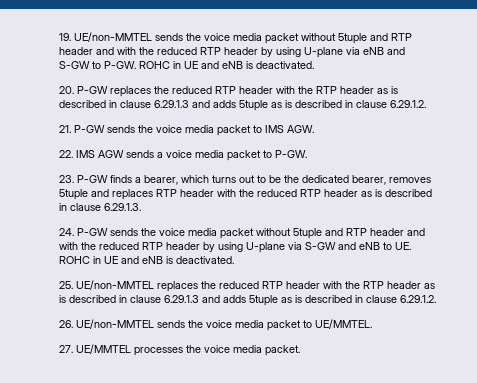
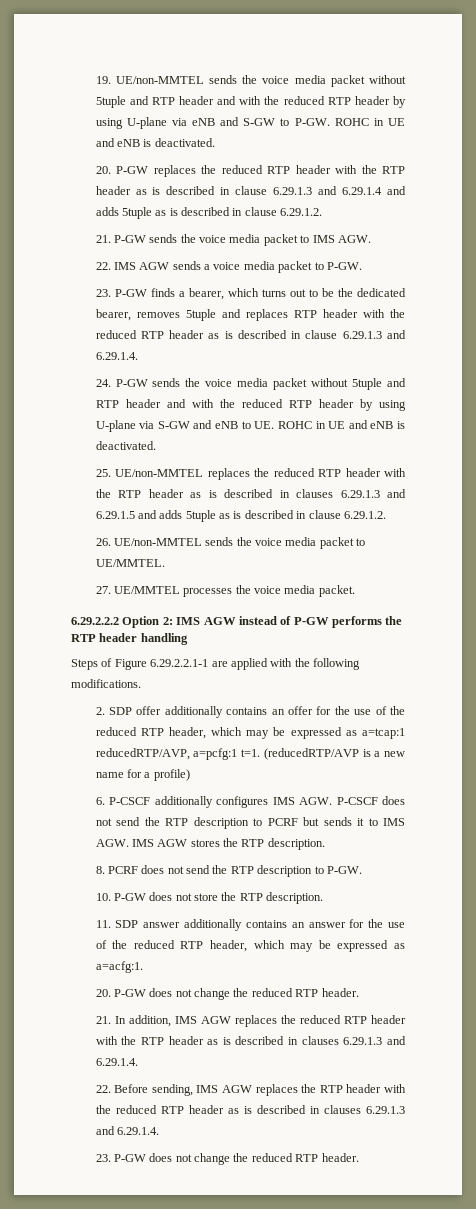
- 20. P-GW replaces the reduced RTP header with the RTP header as is described in clause 6.29.1.3 and adds 5tuple as is described in clause 6.29.1.2.
+ 20. P-GW replaces the reduced RTP header with the RTP header as is described in clause 6.29.1.3 and 6.29.1.4 and adds 5tuple as is described in clause 6.29.1.2.
- 23. P-GW finds a bearer, which turns out to be the dedicated bearer, removes 5tuple and replaces RTP header with the reduced RTP header as is described in clause 6.29.1.3.
+ 23. P-GW finds a bearer, which turns out to be the dedicated bearer, removes 5tuple and replaces RTP header with the reduced RTP header as is described in clause 6.29.1.3 and 6.29.1.4.
- 25. UE/non-MMTEL replaces the reduced RTP header with the RTP header as is described in clause 6.29.1.3 and adds 5tuple as is described in clause 6.29.1.2.
+ 25. UE/non-MMTEL replaces the reduced RTP header with the RTP header as is described in clauses 6.29.1.3 and 6.29.1.5 and adds 5tuple as is described in clause 6.29.1.2.
+ 6.29.2.2.2 Option 2: IMS AGW instead of P-GW performs the RTP header handling
+ Steps of Figure 6.29.2.2.1-1 are applied with the following modifications.
+ 2. SDP offer additionally contains an offer for the use of the reduced RTP header, which may be expressed as a=tcap:1 reducedRTP/AVP, a=pcfg:1 t=1. (reducedRTP/AVP is a new name for a profile)
+ 6. P-CSCF additionally configures IMS AGW. P-CSCF does not send the RTP description to PCRF but sends it to IMS AGW. IMS AGW stores the RTP description.
+ 8. PCRF does not send the RTP description to P-GW.
+ 10. P-GW does not store the RTP description.
+ 11. SDP answer additionally contains an answer for the use of the reduced RTP header, which may be expressed as a=acfg:1.
+ 20. P-GW does not change the reduced RTP header.
+ 21. In addition, IMS AGW replaces the reduced RTP header with the RTP header as is described in clauses 6.29.1.3 and 6.29.1.4.
+ 22. Before sending, IMS AGW replaces the RTP header with the reduced RTP header as is described in clauses 6.29.1.3 and 6.29.1.4.
+ 23. P-GW does not change the reduced RTP header.

